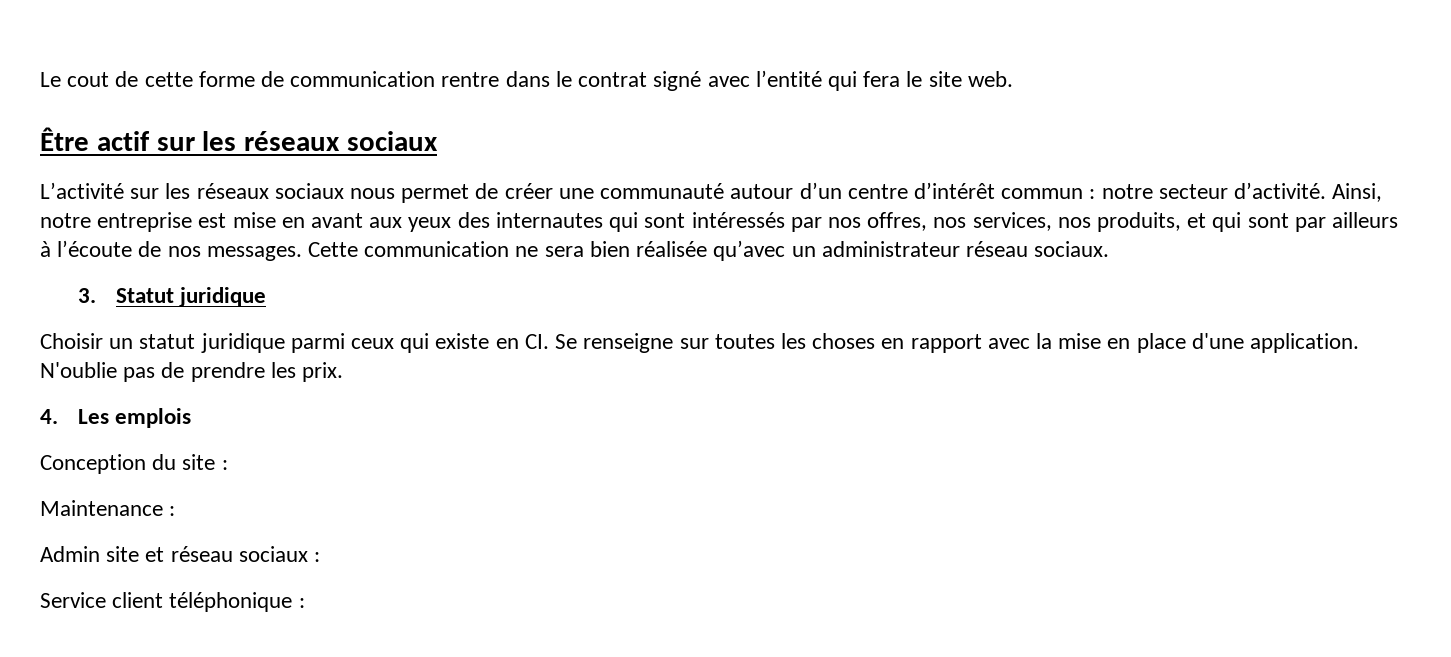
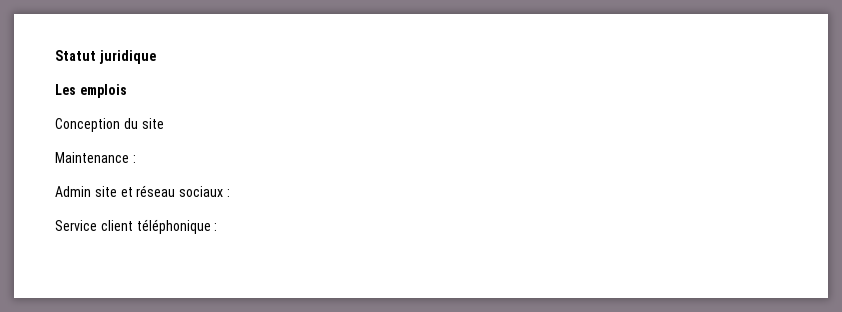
- Le cout de cette forme de communication rentre dans le contrat signé avec l’entité qui fera le site web.
- Être actif sur les réseaux sociaux
- L’activité sur les réseaux sociaux nous permet de créer une communauté autour d’un centre d’intérêt commun : notre secteur d’activité. Ainsi, notre entreprise est mise en avant aux yeux des internautes qui sont intéressés par nos offres, nos services, nos produits, et qui sont par ailleurs à l’écoute de nos messages. Cette communication ne sera bien réalisée qu’avec un administrateur réseau sociaux.
- 3. Statut juridique
- Choisir un statut juridique parmi ceux qui existe en CI. Se renseigne sur toutes les choses en rapport avec la mise en place d'une application. N'oublie pas de prendre les prix.
- 4. Les emplois
+ Statut juridique
+ Les emplois
- Conception du site :
+ Conception du site

